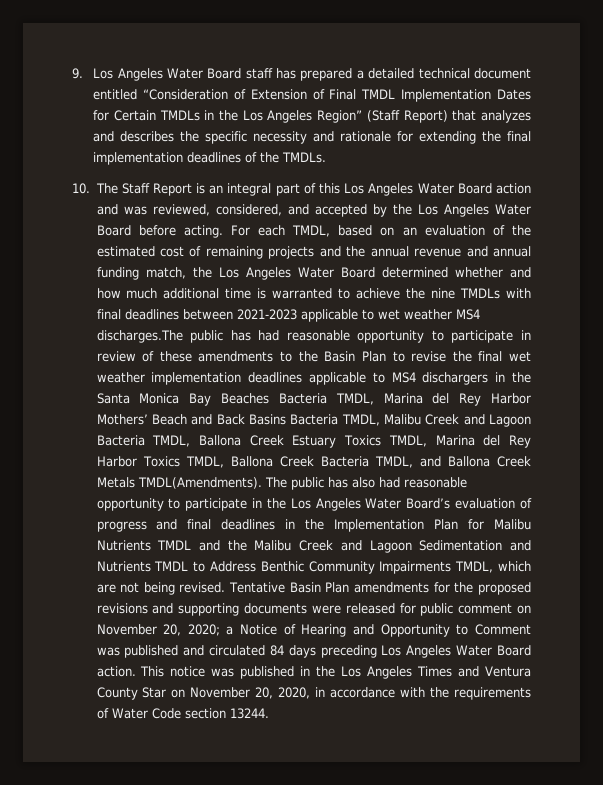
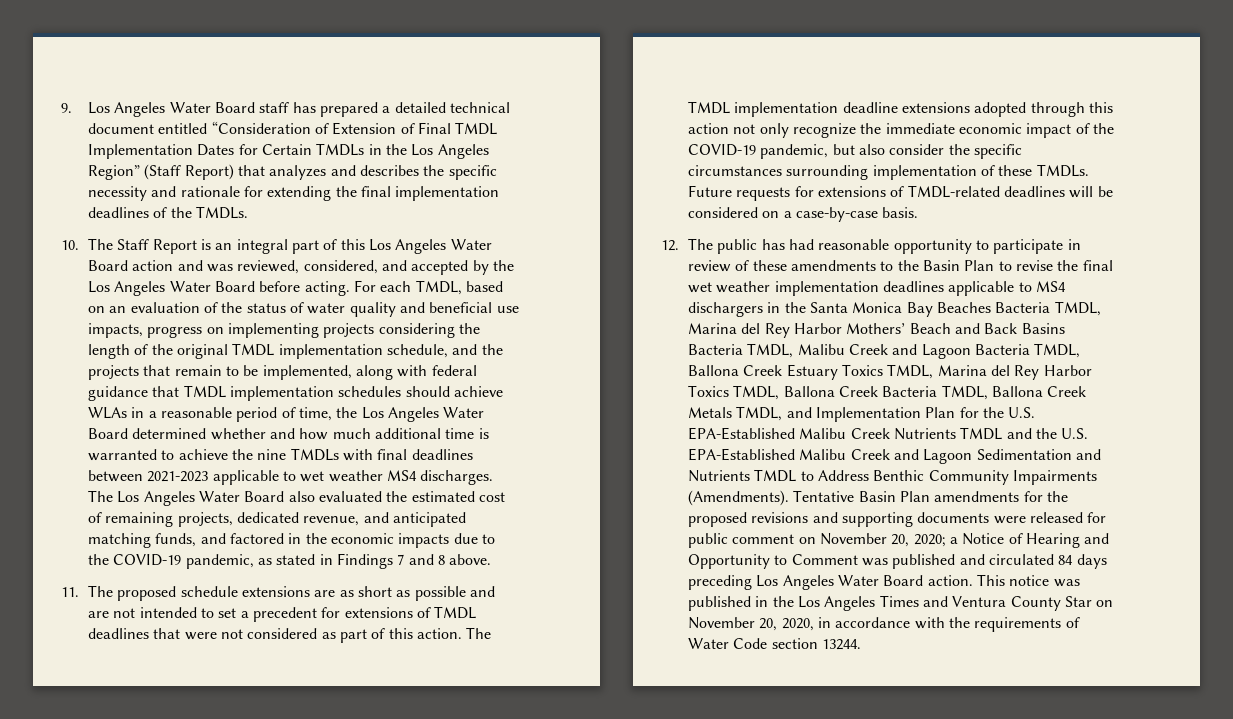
- For each TMDL, based on an evaluation of the estimated cost of remaining projects and the annual revenue and annual funding match, the Los Angeles Water Board determined whether and how much additional time is warranted to achieve the nine TMDLs with final deadlines between 2021-2023 applicable to wet weather MS4 discharges.The public has had reasonable opportunity to participate in review of these amendments to the Basin Plan to revise the final wet weather implementation deadlines applicable to MS4 dischargers in the Santa Monica Bay Beaches Bacteria TMDL, Marina del Rey Harbor Mothers’ Beach and Back Basins Bacteria TMDL, Malibu Creek and Lagoon Bacteria TMDL, Ballona Creek Estuary Toxics TMDL, Marina del Rey Harbor Toxics TMDL, Ballona Creek Bacteria TMDL, and Ballona Creek Metals TMDL(Amendments). The public has also had reasonable opportunity to participate in the Los Angeles Water Board’s evaluation of progress and final deadlines in the Implementation Plan for Malibu Nutrients TMDL and the Malibu Creek and Lagoon Sedimentation and Nutrients TMDL to Address Benthic Community Impairments TMDL, which are not being revised.
+ For each TMDL, based on an evaluation of the status of water quality and beneficial use impacts, progress on implementing projects considering the length of the original TMDL implementation schedule, and the projects that remain to be implemented, along with federal guidance that TMDL implementation schedules should achieve WLAs in a reasonable period of time, the Los Angeles Water Board determined whether and how much additional time is warranted to achieve the nine TMDLs with final deadlines between 2021-2023 applicable to wet weather MS4 discharges. The Los Angeles Water Board also evaluated the estimated cost of remaining projects, dedicated revenue, and anticipated matching funds, and factored in the economic impacts due to the COVID-19 pandemic, as stated in Findings 7 and 8 above.
+ 11. The proposed schedule extensions are as short as possible and are not intended to set a precedent for extensions of TMDL deadlines that were not considered as part of this action. The TMDL implementation deadline extensions adopted through this action not only recognize the immediate economic impact of the COVID-19 pandemic, but also consider the specific circumstances surrounding implementation of these TMDLs. Future requests for extensions of TMDL-related deadlines will be considered on a case-by-case basis.
+ 12. The public has had reasonable opportunity to participate in review of these amendments to the Basin Plan to revise the final wet weather implementation deadlines applicable to MS4 dischargers in the Santa Monica Bay Beaches Bacteria TMDL, Marina del Rey Harbor Mothers’ Beach and Back Basins Bacteria TMDL, Malibu Creek and Lagoon Bacteria TMDL, Ballona Creek Estuary Toxics TMDL, Marina del Rey Harbor Toxics TMDL, Ballona Creek Bacteria TMDL, Ballona Creek Metals TMDL, and Implementation Plan for the U.S. EPA-Established Malibu Creek Nutrients TMDL and the U.S. EPA-Established Malibu Creek and Lagoon Sedimentation and Nutrients TMDL to Address Benthic Community Impairments (Amendments).

